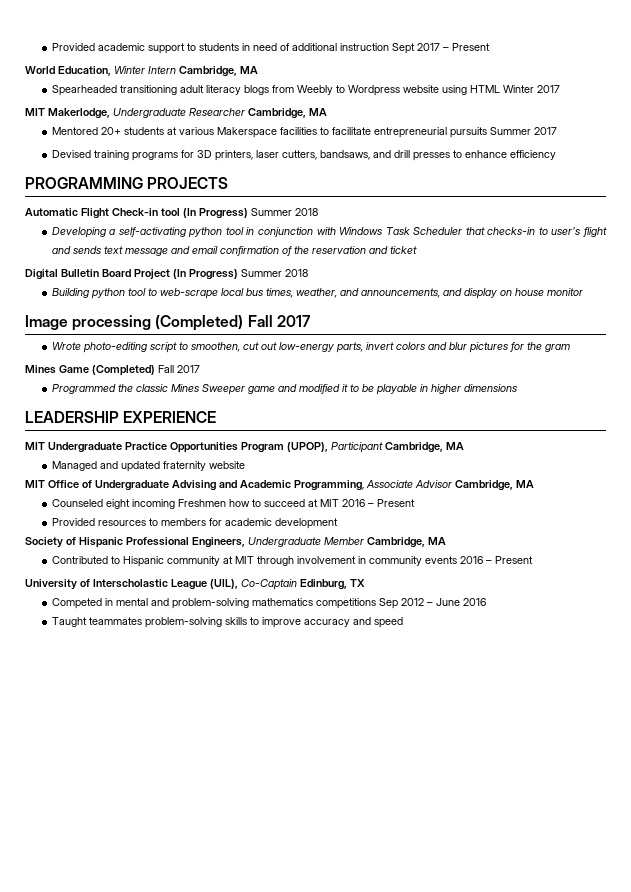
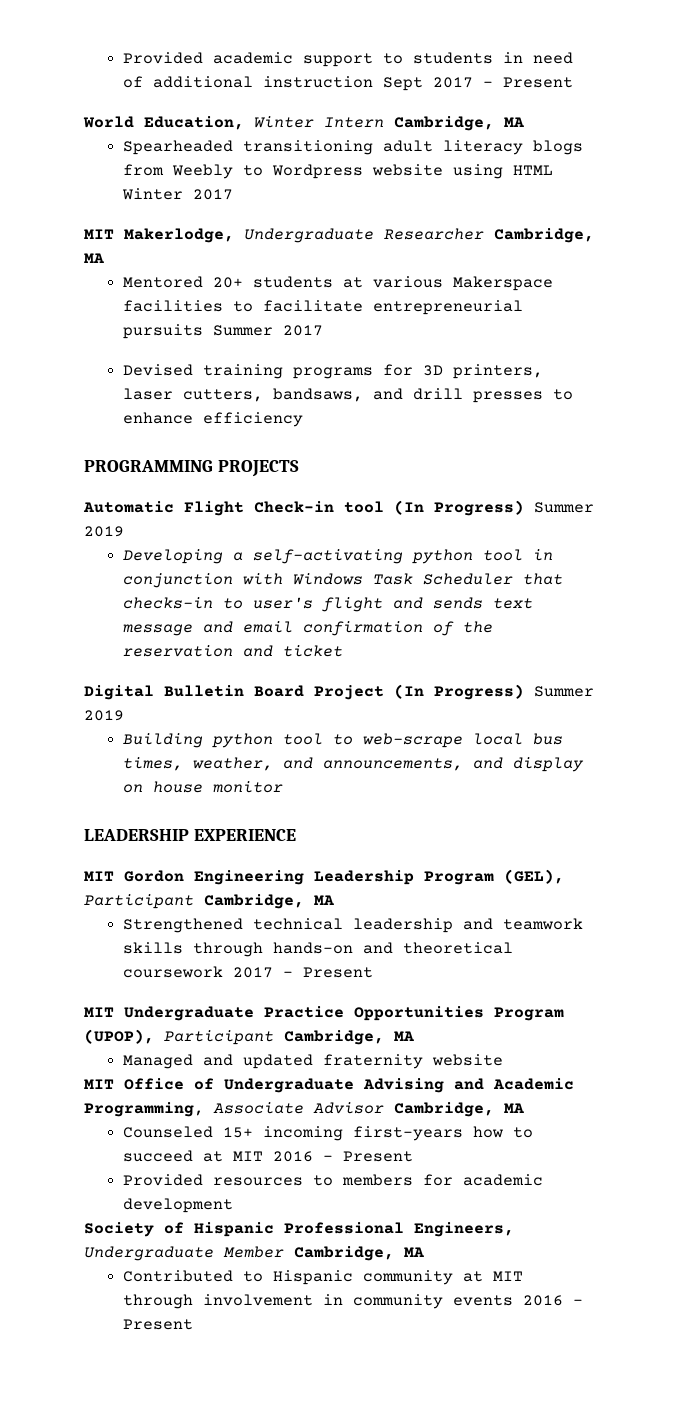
- Automatic Flight Check-in tool (In Progress) Summer 2018
+ Automatic Flight Check-in tool (In Progress) Summer 2019
- Digital Bulletin Board Project (In Progress) Summer 2018
+ Digital Bulletin Board Project (In Progress) Summer 2019
- Image processing (Completed) Fall 2017
- Wrote photo-editing script to smoothen, cut out low-energy parts, invert colors and blur pictures for the gram
- Mines Game (Completed) Fall 2017
- Programmed the classic Mines Sweeper game and modified it to be playable in higher dimensions
  LEADERSHIP EXPERIENCE
+ MIT Gordon Engineering Leadership Program (GEL), Participant Cambridge, MA
+ Strengthened technical leadership and teamwork skills through hands-on and theoretical coursework 2017 - Present
- Counseled eight incoming Freshmen how to succeed at MIT 2016 – Present
+ Counseled 15+ incoming first-years how to succeed at MIT 2016 – Present
- University of Interscholastic League (UIL), Co-Captain Edinburg, TX
- Competed in mental and problem-solving mathematics competitions Sep 2012 – June 2016
- Taught teammates problem-solving skills to improve accuracy and speed

